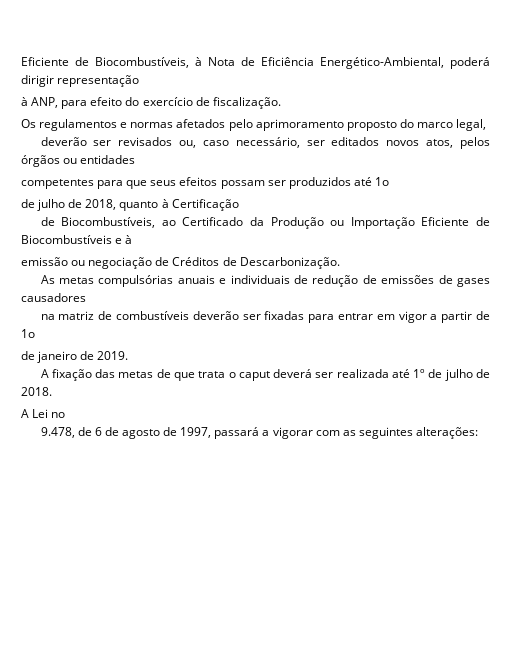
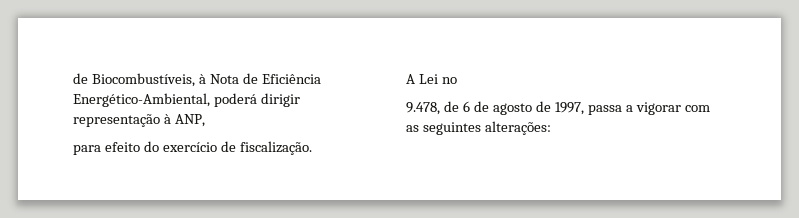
- Eficiente de Biocombustíveis, à Nota de Eficiência Energético-Ambiental, poderá dirigir representação
- à ANP, para efeito do exercício de fiscalização.
+ de Biocombustíveis, à Nota de Eficiência Energético-Ambiental, poderá dirigir representação à ANP,
+ para efeito do exercício de fiscalização.
- Os regulamentos e normas afetados pelo aprimoramento proposto do marco legal,
- deverão ser revisados ou, caso necessário, ser editados novos atos, pelos órgãos ou entidades
- competentes para que seus efeitos possam ser produzidos até 1o
- de julho de 2018, quanto à Certificação
- de Biocombustíveis, ao Certificado da Produção ou Importação Eficiente de Biocombustíveis e à
- emissão ou negociação de Créditos de Descarbonização.
- As metas compulsórias anuais e individuais de redução de emissões de gases causadores
- na matriz de combustíveis deverão ser fixadas para entrar em vigor a partir de 1o
- de janeiro de 2019.
- A fixação das metas de que trata o caput deverá ser realizada até 1º de julho de 2018.
- 9.478, de 6 de agosto de 1997, passará a vigorar com as seguintes alterações:
+ 9.478, de 6 de agosto de 1997, passa a vigorar com as seguintes alterações:

